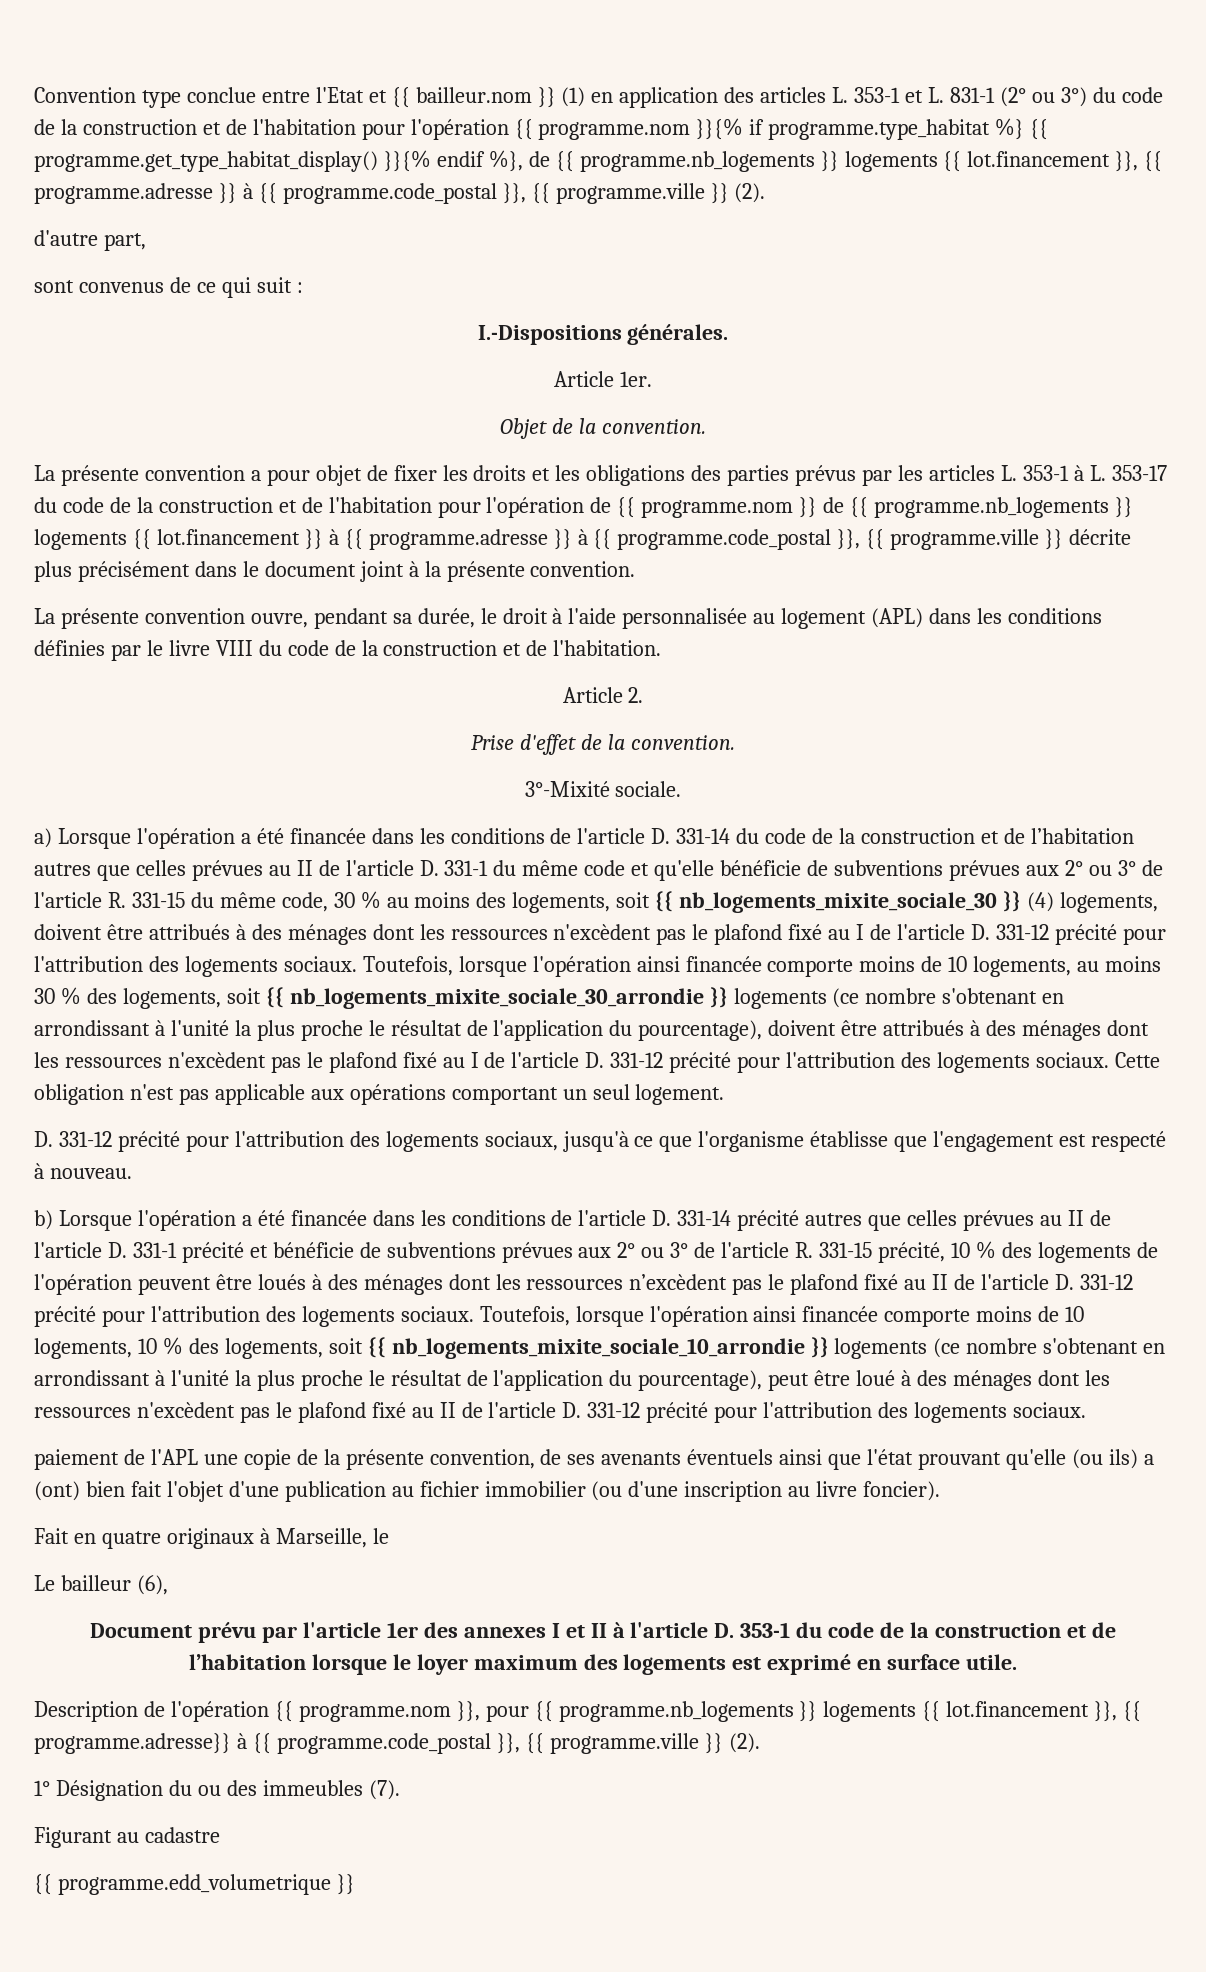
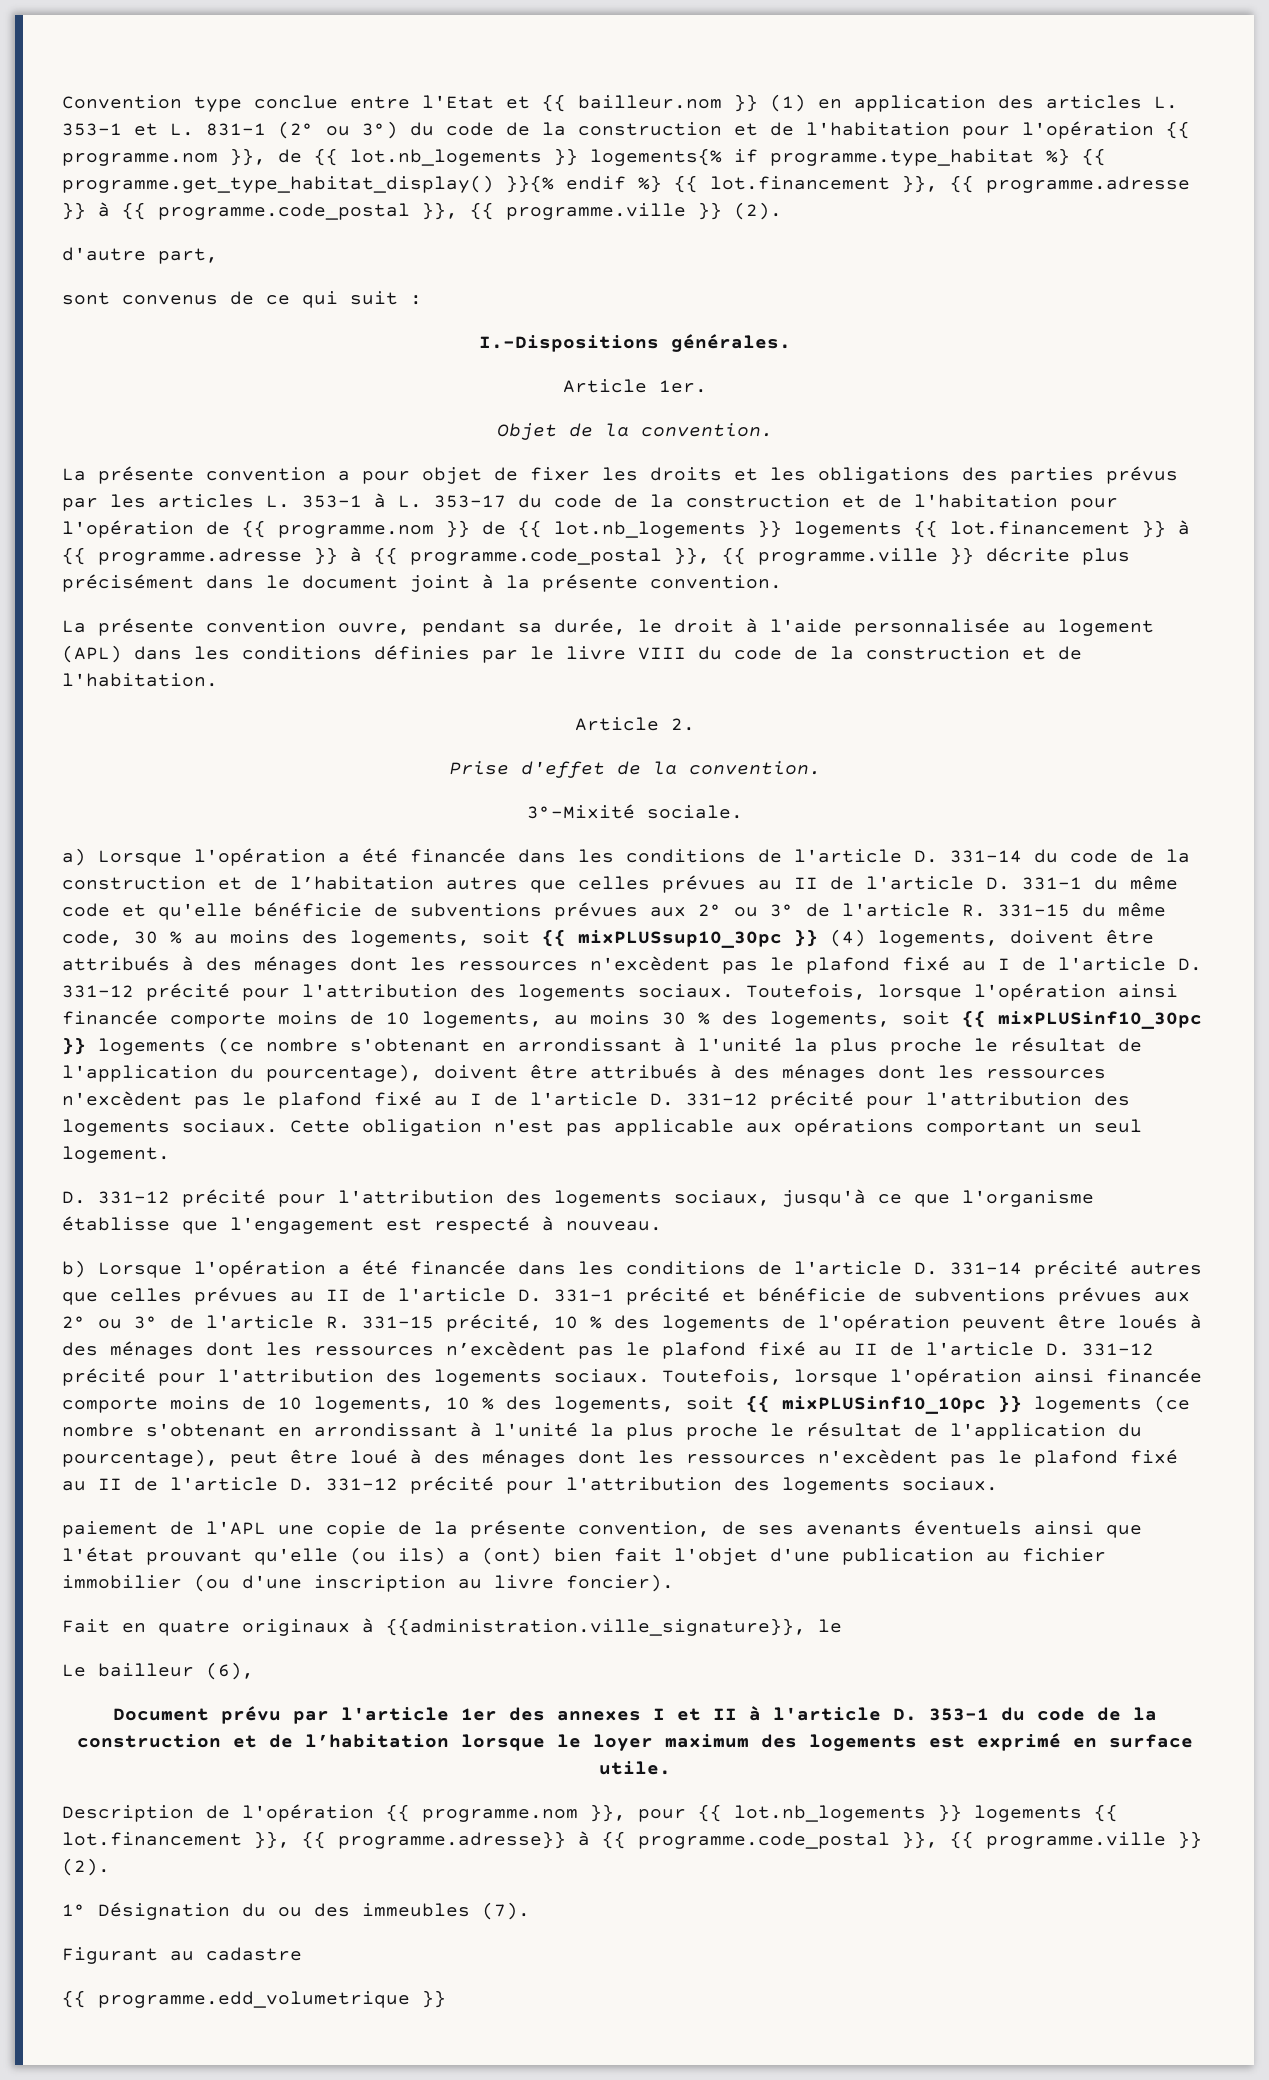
- Convention type conclue entre l'Etat et {{ bailleur.nom }} (1) en application des articles L. 353-1 et L. 831-1 (2° ou 3°) du code de la construction et de l'habitation pour l'opération {{ programme.nom }}{% if programme.type_habitat %} {{ programme.get_type_habitat_display() }}{% endif %}, de {{ programme.nb_logements }} logements {{ lot.financement }}, {{ programme.adresse }} à {{ programme.code_postal }}, {{ programme.ville }} (2).
+ Convention type conclue entre l'Etat et {{ bailleur.nom }} (1) en application des articles L. 353-1 et L. 831-1 (2° ou 3°) du code de la construction et de l'habitation pour l'opération {{ programme.nom }}, de {{ lot.nb_logements }} logements{% if programme.type_habitat %} {{ programme.get_type_habitat_display() }}{% endif %} {{ lot.financement }}, {{ programme.adresse }} à {{ programme.code_postal }}, {{ programme.ville }} (2).
- La présente convention a pour objet de fixer les droits et les obligations des parties prévus par les articles L. 353-1 à L. 353-17 du code de la construction et de l'habitation pour l'opération de {{ programme.nom }} de {{ programme.nb_logements }} logements {{ lot.financement }} à {{ programme.adresse }} à {{ programme.code_postal }}, {{ programme.ville }} décrite plus précisément dans le document joint à la présente convention.
+ La présente convention a pour objet de fixer les droits et les obligations des parties prévus par les articles L. 353-1 à L. 353-17 du code de la construction et de l'habitation pour l'opération de {{ programme.nom }} de {{ lot.nb_logements }} logements {{ lot.financement }} à {{ programme.adresse }} à {{ programme.code_postal }}, {{ programme.ville }} décrite plus précisément dans le document joint à la présente convention.
- a) Lorsque l'opération a été financée dans les conditions de l'article D. 331-14 du code de la construction et de l’habitation autres que celles prévues au II de l'article D. 331-1 du même code et qu'elle bénéficie de subventions prévues aux 2° ou 3° de l'article R. 331-15 du même code, 30 % au moins des logements, soit {{ nb_logements_mixite_sociale_30 }} (4) logements, doivent être attribués à des ménages dont les ressources n'excèdent pas le plafond fixé au I de l'article D. 331-12 précité pour l'attribution des logements sociaux.
+ a) Lorsque l'opération a été financée dans les conditions de l'article D. 331-14 du code de la construction et de l’habitation autres que celles prévues au II de l'article D. 331-1 du même code et qu'elle bénéficie de subventions prévues aux 2° ou 3° de l'article R. 331-15 du même code, 30 % au moins des logements, soit {{ mixPLUSsup10_30pc }} (4) logements, doivent être attribués à des ménages dont les ressources n'excèdent pas le plafond fixé au I de l'article D. 331-12 précité pour l'attribution des logements sociaux.
- Toutefois, lorsque l'opération ainsi financée comporte moins de 10 logements, au moins 30 % des logements, soit {{ nb_logements_mixite_sociale_30_arrondie }} logements (ce nombre s'obtenant en arrondissant à l'unité la plus proche le résultat de l'application du pourcentage), doivent être attribués à des ménages dont les ressources n'excèdent pas le plafond fixé au I de l'article D. 331-12 précité pour l'attribution des logements sociaux.
+ Toutefois, lorsque l'opération ainsi financée comporte moins de 10 logements, au moins 30 % des logements, soit {{ mixPLUSinf10_30pc }} logements (ce nombre s'obtenant en arrondissant à l'unité la plus proche le résultat de l'application du pourcentage), doivent être attribués à des ménages dont les ressources n'excèdent pas le plafond fixé au I de l'article D. 331-12 précité pour l'attribution des logements sociaux.
- Toutefois, lorsque l'opération ainsi financée comporte moins de 10 logements, 10 % des logements, soit {{ nb_logements_mixite_sociale_10_arrondie }} logements (ce nombre s'obtenant en arrondissant à l'unité la plus proche le résultat de l'application du pourcentage), peut être loué à des ménages dont les ressources n'excèdent pas le plafond fixé au II de l'article D. 331-12 précité pour l'attribution des logements sociaux.
+ Toutefois, lorsque l'opération ainsi financée comporte moins de 10 logements, 10 % des logements, soit {{ mixPLUSinf10_10pc }} logements (ce nombre s'obtenant en arrondissant à l'unité la plus proche le résultat de l'application du pourcentage), peut être loué à des ménages dont les ressources n'excèdent pas le plafond fixé au II de l'article D. 331-12 précité pour l'attribution des logements sociaux.
- Fait en quatre originaux à Marseille, le
+ Fait en quatre originaux à {{administration.ville_signature}}, le
- Description de l'opération {{ programme.nom }}, pour {{ programme.nb_logements }} logements {{ lot.financement }}, {{ programme.adresse}} à {{ programme.code_postal }}, {{ programme.ville }} (2).
+ Description de l'opération {{ programme.nom }}, pour {{ lot.nb_logements }} logements {{ lot.financement }}, {{ programme.adresse}} à {{ programme.code_postal }}, {{ programme.ville }} (2).

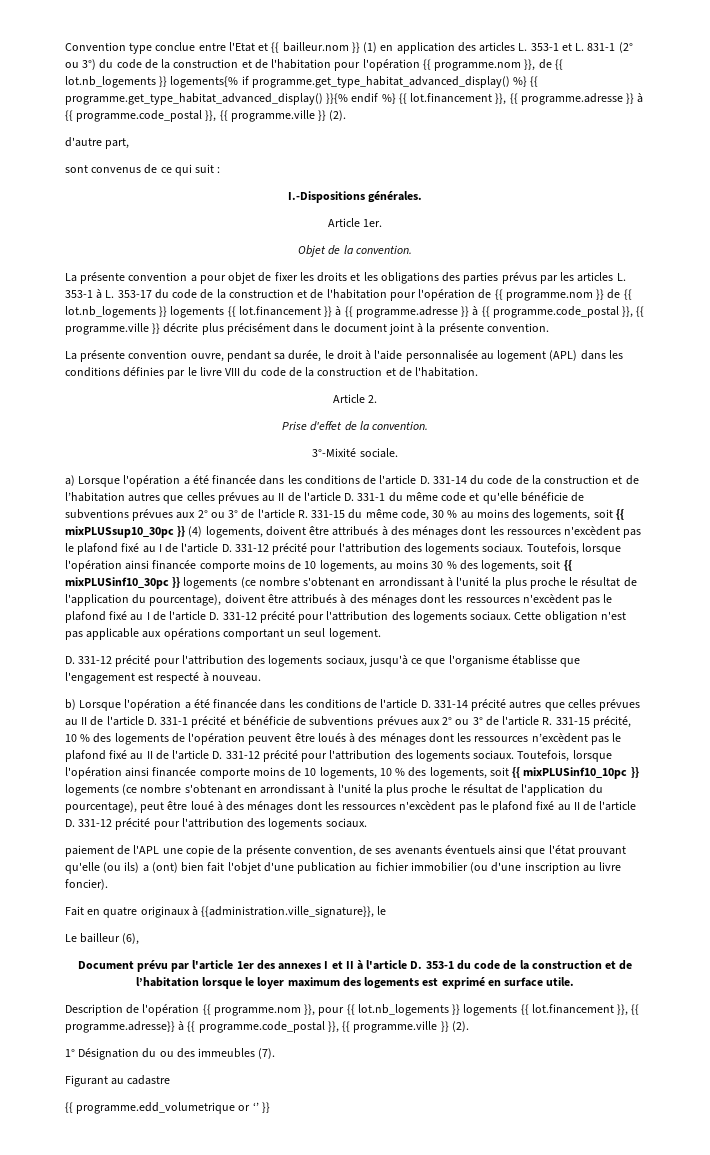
- Convention type conclue entre l'Etat et {{ bailleur.nom }} (1) en application des articles L. 353-1 et L. 831-1 (2° ou 3°) du code de la construction et de l'habitation pour l'opération {{ programme.nom }}, de {{ lot.nb_logements }} logements{% if programme.type_habitat %} {{ programme.get_type_habitat_display() }}{% endif %} {{ lot.financement }}, {{ programme.adresse }} à {{ programme.code_postal }}, {{ programme.ville }} (2).
+ Convention type conclue entre l'Etat et {{ bailleur.nom }} (1) en application des articles L. 353-1 et L. 831-1 (2° ou 3°) du code de la construction et de l'habitation pour l'opération {{ programme.nom }}, de {{ lot.nb_logements }} logements{% if programme.get_type_habitat_advanced_display() %} {{ programme.get_type_habitat_advanced_display() }}{% endif %} {{ lot.financement }}, {{ programme.adresse }} à {{ programme.code_postal }}, {{ programme.ville }} (2).
- {{ programme.edd_volumetrique }}
+ {{ programme.edd_volumetrique or ‘’ }}

